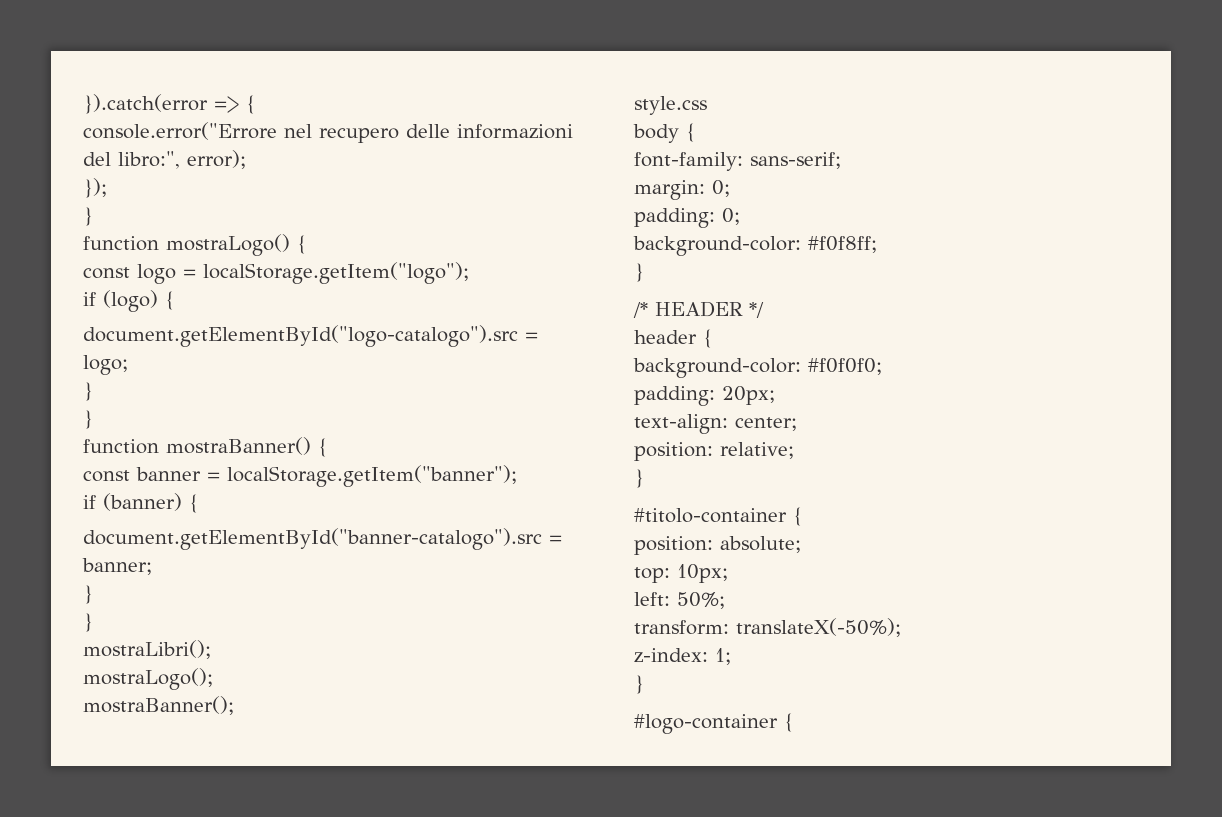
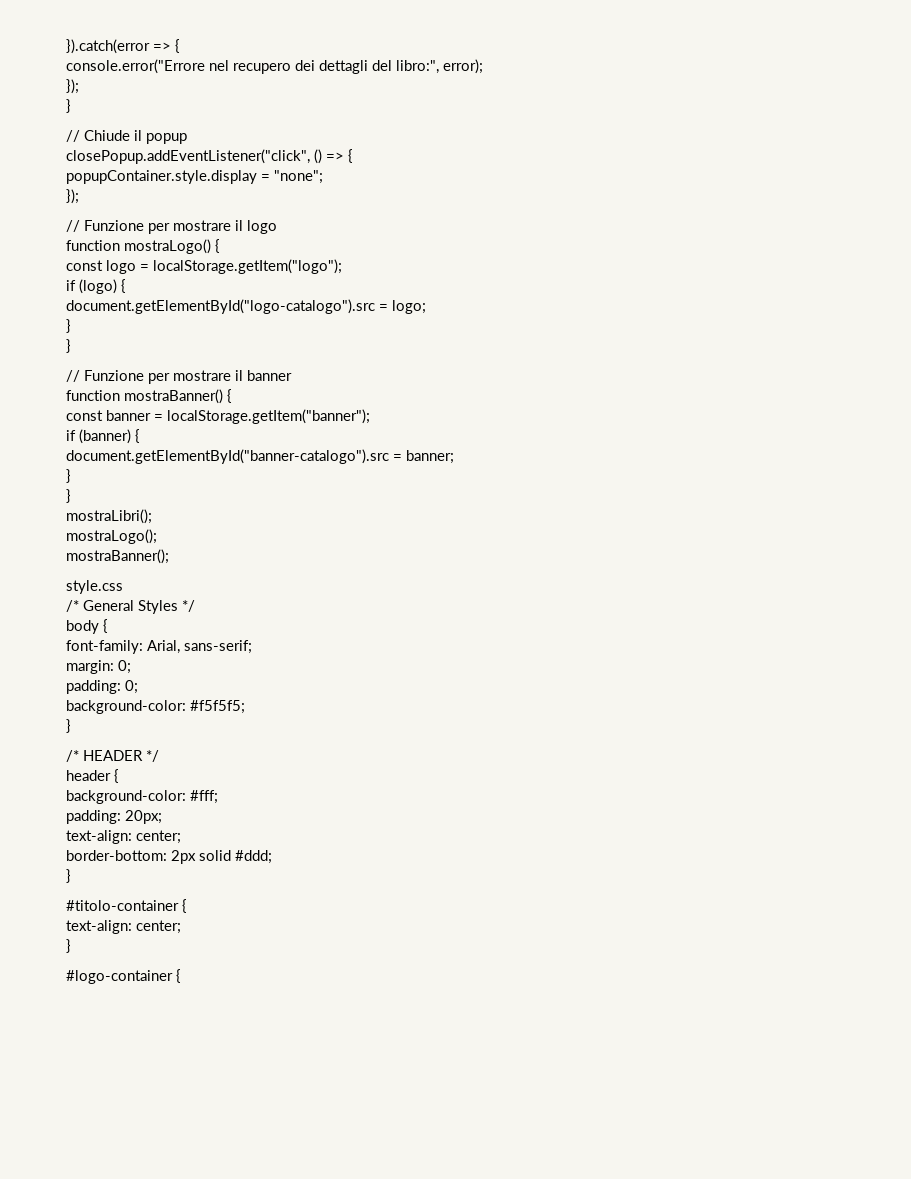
- console.error("Errore nel recupero delle informazioni del libro:", error);
+ console.error("Errore nel recupero dei dettagli del libro:", error);
+ // Chiude il popup
+ closePopup.addEventListener("click", () => {
+ popupContainer.style.display = "none";
+ });
+ // Funzione per mostrare il logo
+ // Funzione per mostrare il banner
+ /* General Styles */
- font-family: sans-serif;
+ font-family: Arial, sans-serif;
- background-color: #f0f8ff;
+ background-color: #f5f5f5;
- background-color: #f0f0f0;
+ background-color: #fff;
- position: relative;
+ border-bottom: 2px solid #ddd;
  #titolo-container {
- position: absolute;
- top: 10px;
- left: 50%;
- transform: translateX(-50%);
- z-index: 1;
+ text-align: center;

